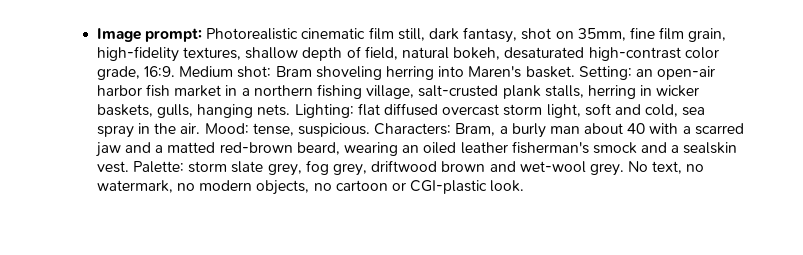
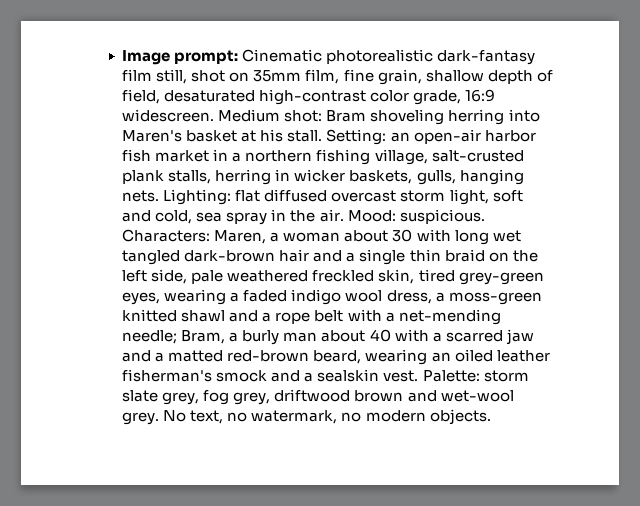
- Image prompt: Photorealistic cinematic film still, dark fantasy, shot on 35mm, fine film grain, high-fidelity textures, shallow depth of field, natural bokeh, desaturated high-contrast color grade, 16:9.
+ Image prompt: Cinematic photorealistic dark-fantasy film still, shot on 35mm film, fine grain, shallow depth of field, desaturated high-contrast color grade, 16:9 widescreen.
- Medium shot: Bram shoveling herring into Maren's basket.
+ Medium shot: Bram shoveling herring into Maren's basket at his stall.
- Mood: tense, suspicious.
+ Mood: suspicious.
- Characters: Bram, a burly man about 40 with a scarred jaw and a matted red-brown beard, wearing an oiled leather fisherman's smock and a sealskin vest.
+ Characters: Maren, a woman about 30 with long wet tangled dark-brown hair and a single thin braid on the left side, pale weathered freckled skin, tired grey-green eyes, wearing a faded indigo wool dress, a moss-green knitted shawl and a rope belt with a net-mending needle; Bram, a burly man about 40 with a scarred jaw and a matted red-brown beard, wearing an oiled leather fisherman's smock and a sealskin vest.
- No text, no watermark, no modern objects, no cartoon or CGI-plastic look.
+ No text, no watermark, no modern objects.

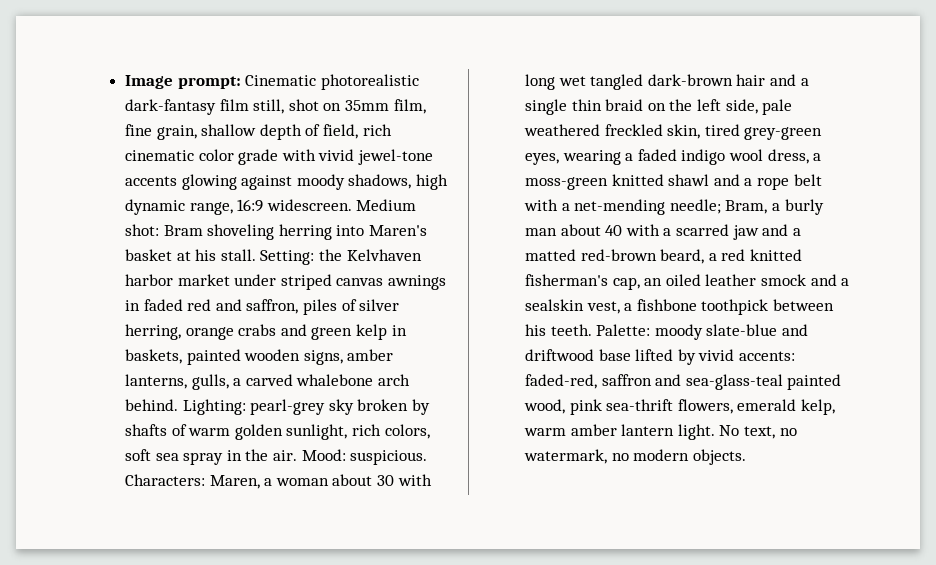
- Image prompt: Cinematic photorealistic dark-fantasy film still, shot on 35mm film, fine grain, shallow depth of field, desaturated high-contrast color grade, 16:9 widescreen.
+ Image prompt: Cinematic photorealistic dark-fantasy film still, shot on 35mm film, fine grain, shallow depth of field, rich cinematic color grade with vivid jewel-tone accents glowing against moody shadows, high dynamic range, 16:9 widescreen.
- Setting: an open-air harbor fish market in a northern fishing village, salt-crusted plank stalls, herring in wicker baskets, gulls, hanging nets. Lighting: flat diffused overcast storm light, soft and cold, sea spray in the air.
+ Setting: the Kelvhaven harbor market under striped canvas awnings in faded red and saffron, piles of silver herring, orange crabs and green kelp in baskets, painted wooden signs, amber lanterns, gulls, a carved whalebone arch behind. Lighting: pearl-grey sky broken by shafts of warm golden sunlight, rich colors, soft sea spray in the air.
- Bram, a burly man about 40 with a scarred jaw and a matted red-brown beard, wearing an oiled leather fisherman's smock and a sealskin vest. Palette: storm slate grey, fog grey, driftwood brown and wet-wool grey.
+ Bram, a burly man about 40 with a scarred jaw and a matted red-brown beard, a red knitted fisherman's cap, an oiled leather smock and a sealskin vest, a fishbone toothpick between his teeth. Palette: moody slate-blue and driftwood base lifted by vivid accents: faded-red, saffron and sea-glass-teal painted wood, pink sea-thrift flowers, emerald kelp, warm amber lantern light.

